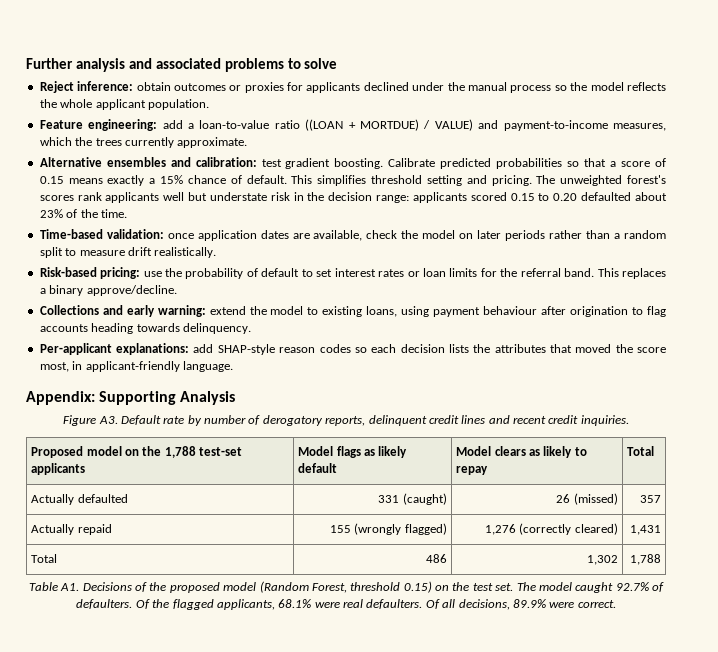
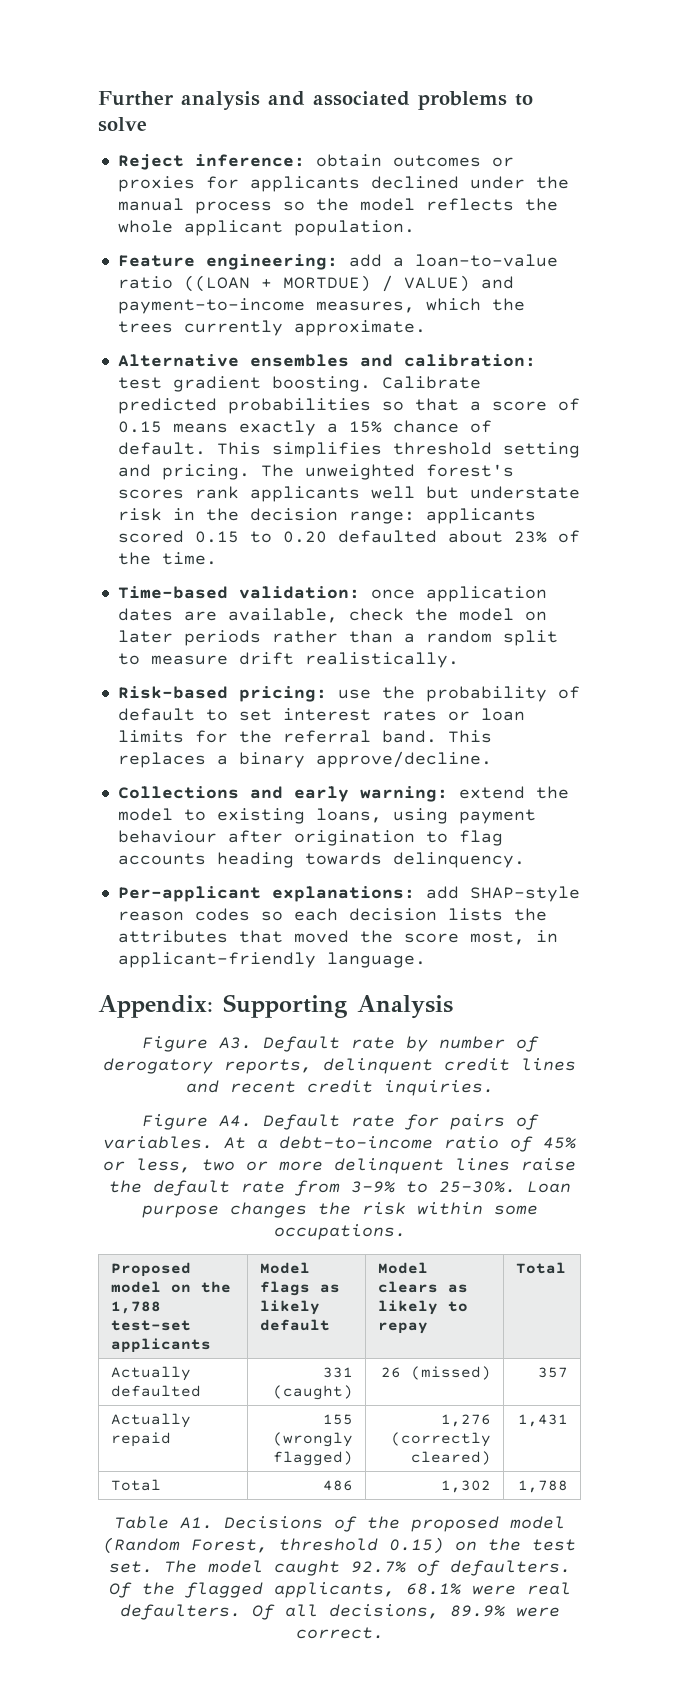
+ Figure A4. Default rate for pairs of variables. At a debt-to-income ratio of 45% or less, two or more delinquent lines raise the default rate from 3-9% to 25-30%. Loan purpose changes the risk within some occupations.

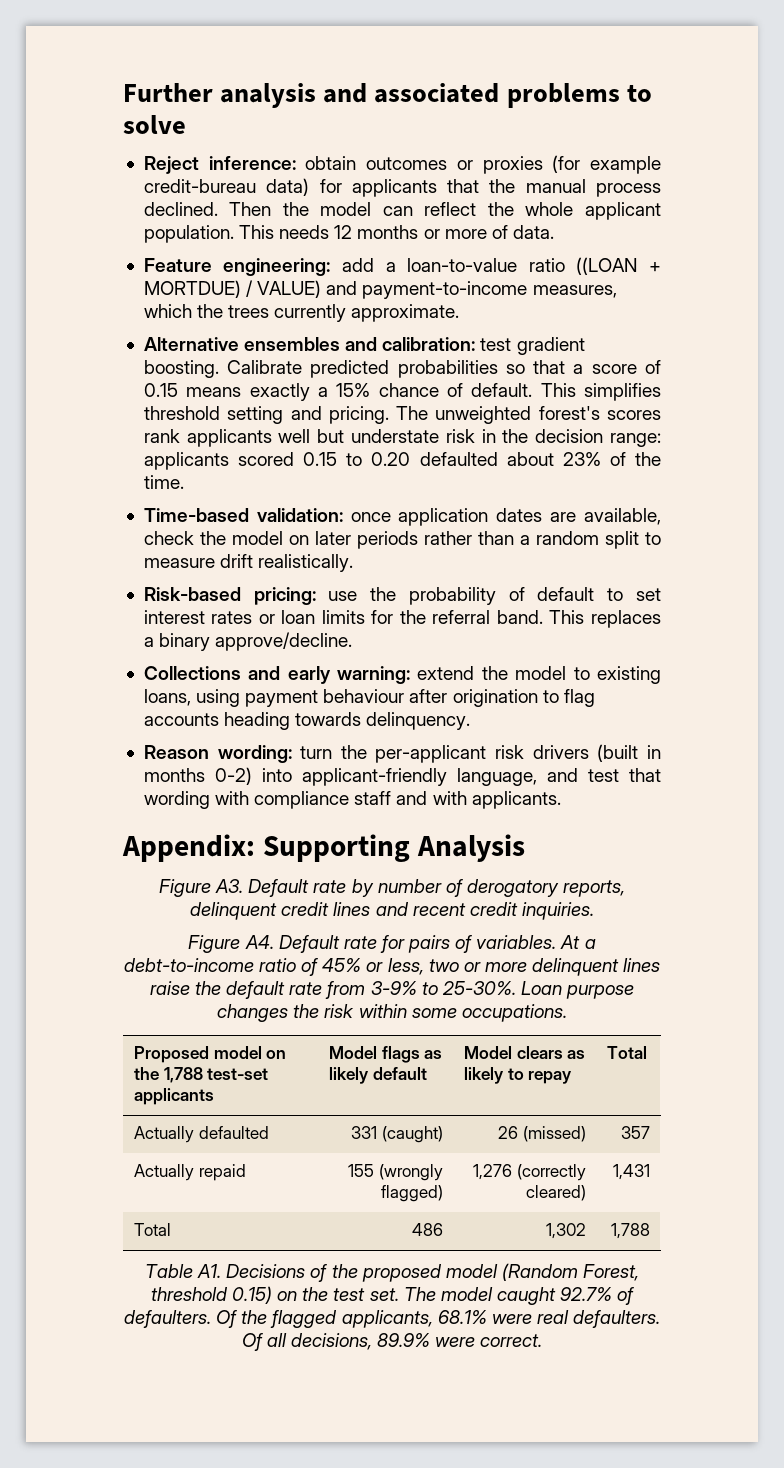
- Reject inference: obtain outcomes or proxies for applicants declined under the manual process so the model reflects the whole applicant population.
+ Reject inference: obtain outcomes or proxies (for example credit-bureau data) for applicants that the manual process declined. Then the model can reflect the whole applicant population. This needs 12 months or more of data.
- Per-applicant explanations: add SHAP-style reason codes so each decision lists the attributes that moved the score most, in applicant-friendly language.
+ Reason wording: turn the per-applicant risk drivers (built in months 0-2) into applicant-friendly language, and test that wording with compliance staff and with applicants.

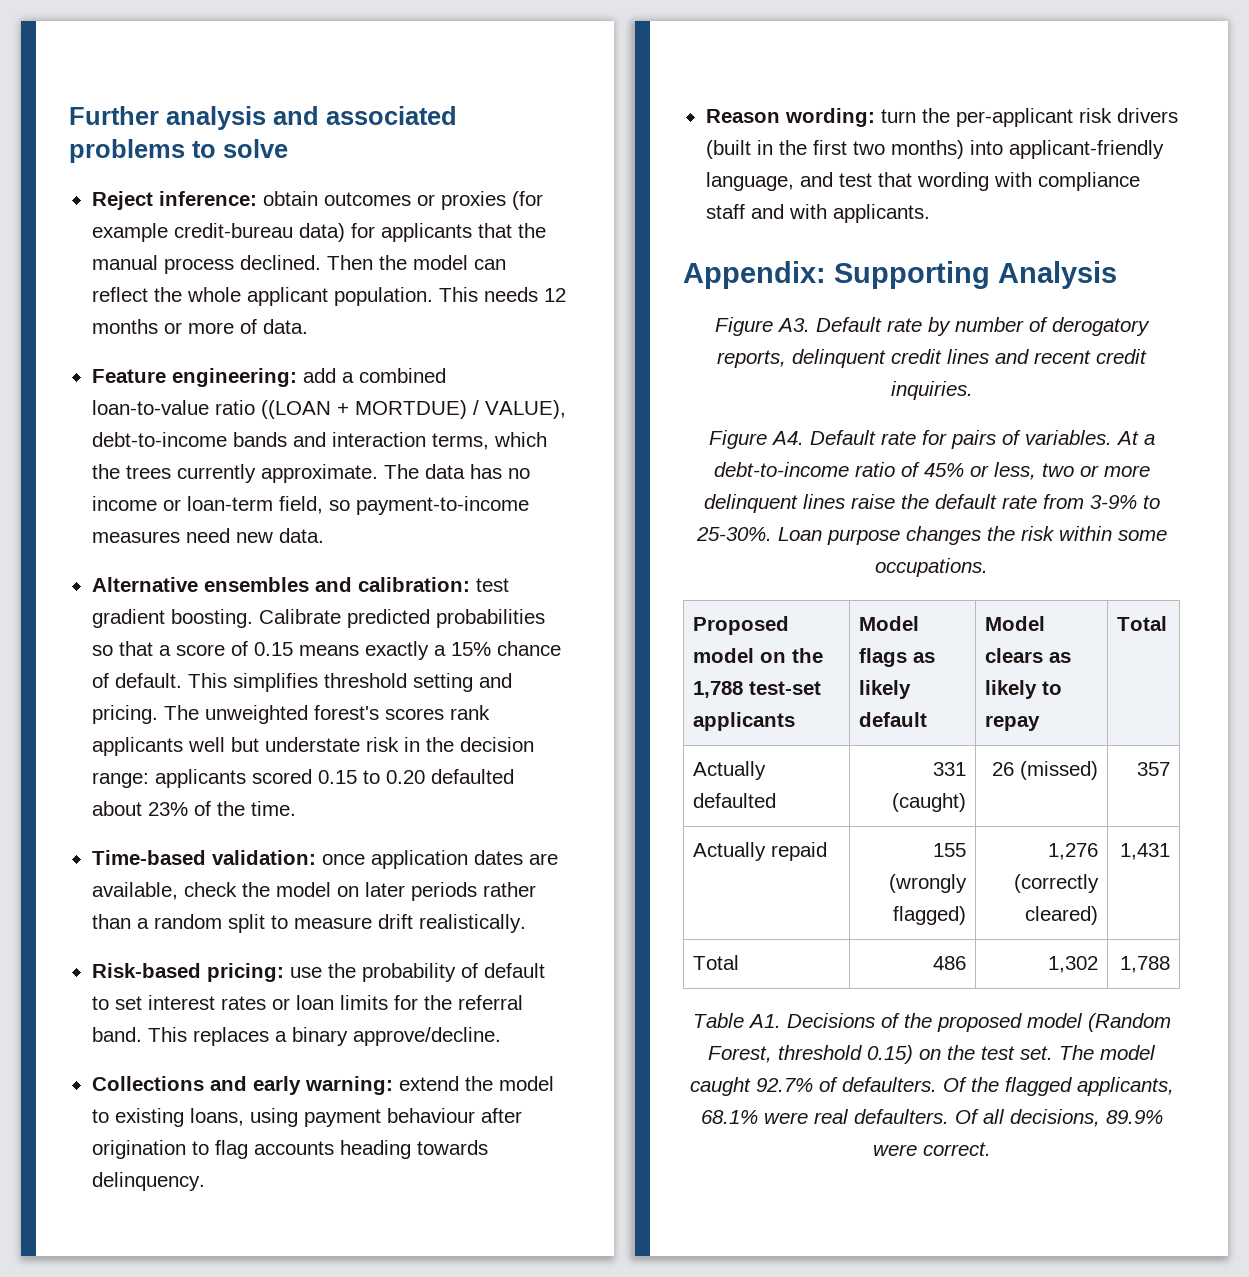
- Feature engineering: add a loan-to-value ratio ((LOAN + MORTDUE) / VALUE) and payment-to-income measures, which the trees currently approximate.
+ Feature engineering: add a combined loan-to-value ratio ((LOAN + MORTDUE) / VALUE), debt-to-income bands and interaction terms, which the trees currently approximate. The data has no income or loan-term field, so payment-to-income measures need new data.
- Reason wording: turn the per-applicant risk drivers (built in months 0-2) into applicant-friendly language, and test that wording with compliance staff and with applicants.
+ Reason wording: turn the per-applicant risk drivers (built in the first two months) into applicant-friendly language, and test that wording with compliance staff and with applicants.

